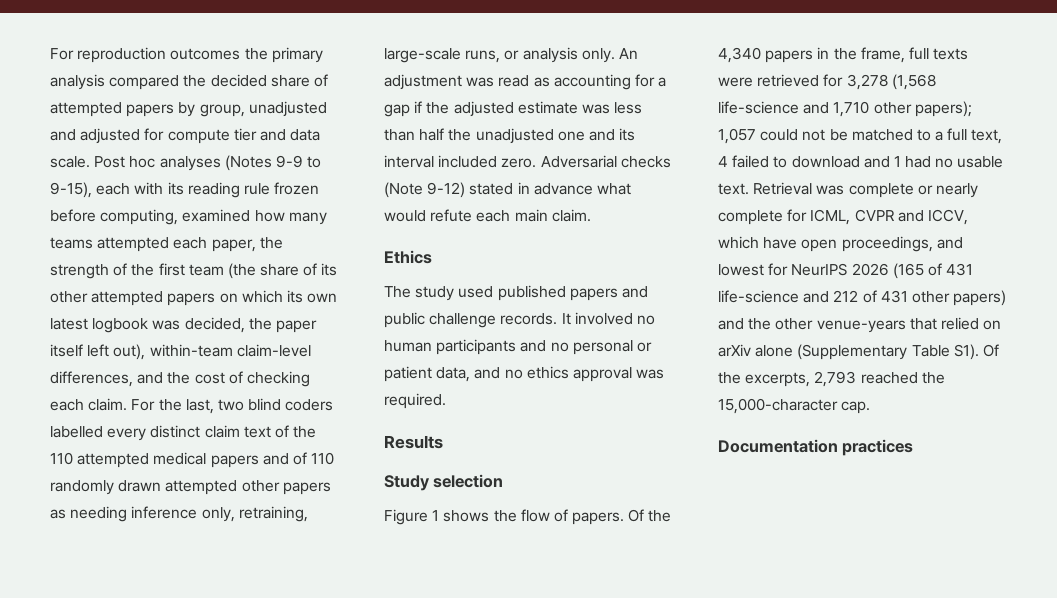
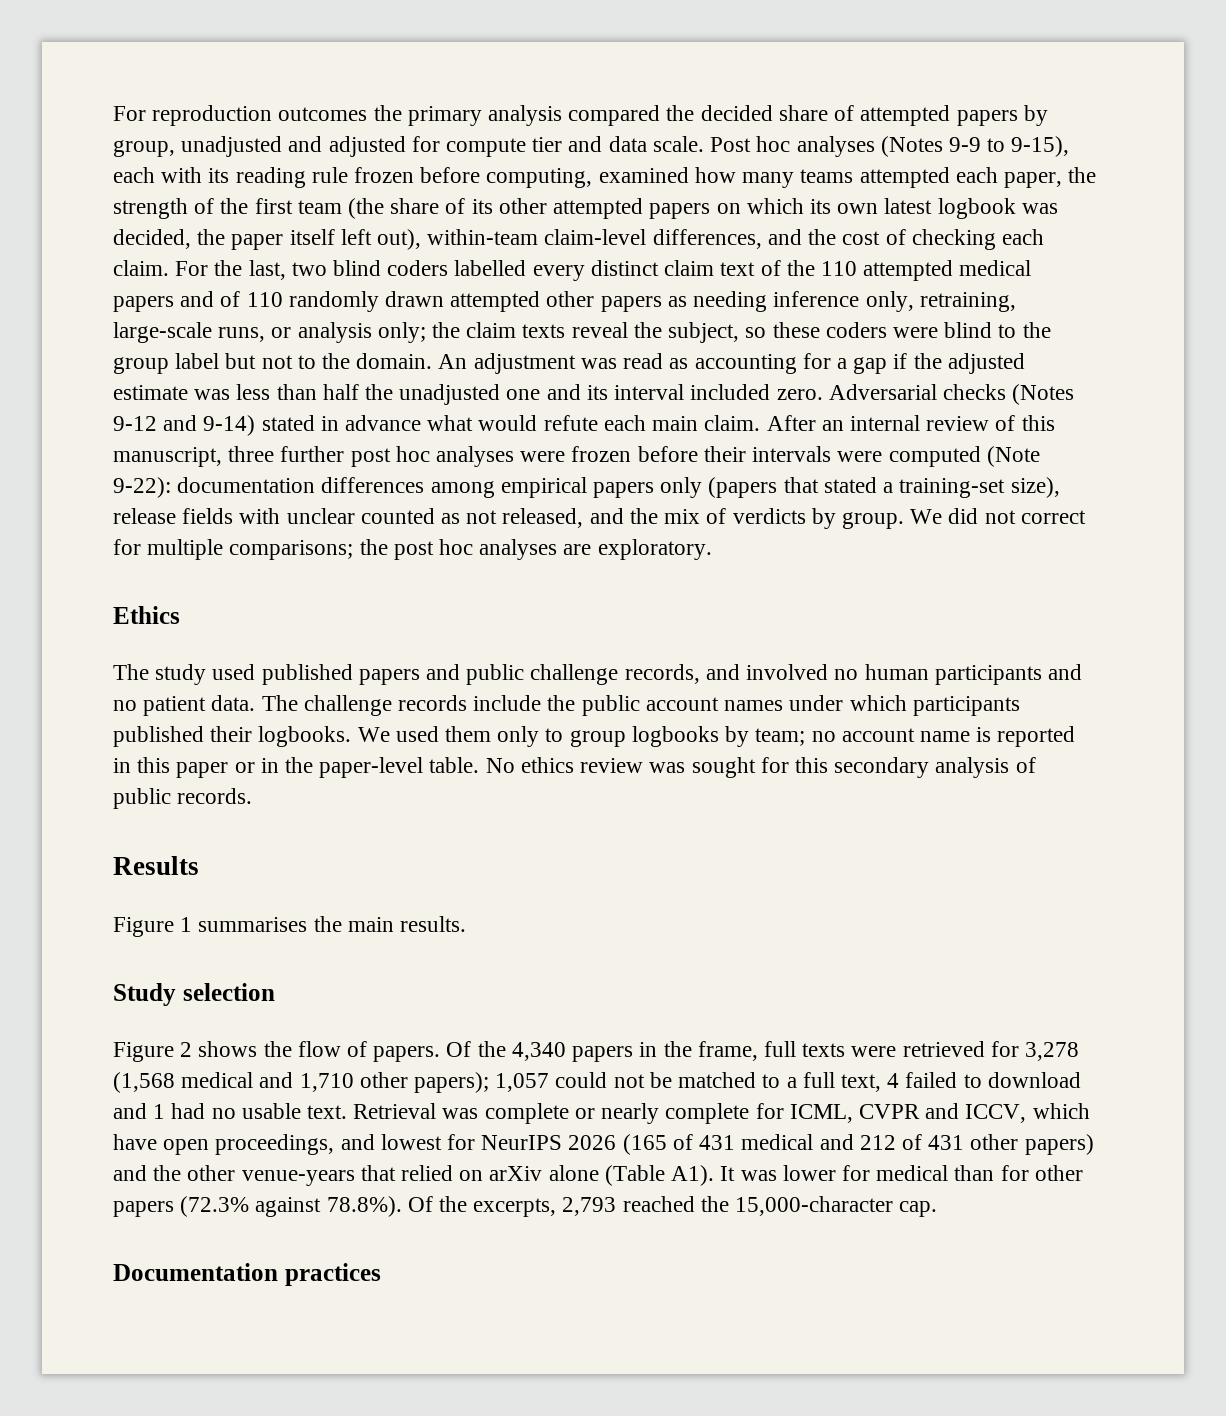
- For the last, two blind coders labelled every distinct claim text of the 110 attempted medical papers and of 110 randomly drawn attempted other papers as needing inference only, retraining, large-scale runs, or analysis only.
+ For the last, two blind coders labelled every distinct claim text of the 110 attempted medical papers and of 110 randomly drawn attempted other papers as needing inference only, retraining, large-scale runs, or analysis only; the claim texts reveal the subject, so these coders were blind to the group label but not to the domain.
- Adversarial checks (Note 9-12) stated in advance what would refute each main claim.
+ Adversarial checks (Notes 9-12 and 9-14) stated in advance what would refute each main claim. After an internal review of this manuscript, three further post hoc analyses were frozen before their intervals were computed (Note 9-22): documentation differences among empirical papers only (papers that stated a training-set size), release fields with unclear counted as not released, and the mix of verdicts by group. We did not correct for multiple comparisons; the post hoc analyses are exploratory.
- The study used published papers and public challenge records. It involved no human participants and no personal or patient data, and no ethics approval was required.
+ The study used published papers and public challenge records, and involved no human participants and no patient data. The challenge records include the public account names under which participants published their logbooks. We used them only to group logbooks by team; no account name is reported in this paper or in the paper-level table. No ethics review was sought for this secondary analysis of public records.
  Results
+ Figure 1 summarises the main results.
- Figure 1 shows the flow of papers.
+ Figure 2 shows the flow of papers.
- Of the 4,340 papers in the frame, full texts were retrieved for 3,278 (1,568 life-science and 1,710 other papers); 1,057 could not be matched to a full text, 4 failed to download and 1 had no usable text.
+ Of the 4,340 papers in the frame, full texts were retrieved for 3,278 (1,568 medical and 1,710 other papers); 1,057 could not be matched to a full text, 4 failed to download and 1 had no usable text.
- Retrieval was complete or nearly complete for ICML, CVPR and ICCV, which have open proceedings, and lowest for NeurIPS 2026 (165 of 431 life-science and 212 of 431 other papers) and the other venue-years that relied on arXiv alone (Supplementary Table S1). Of the excerpts, 2,793 reached the 15,000-character cap.
+ Retrieval was complete or nearly complete for ICML, CVPR and ICCV, which have open proceedings, and lowest for NeurIPS 2026 (165 of 431 medical and 212 of 431 other papers) and the other venue-years that relied on arXiv alone (Table A1). It was lower for medical than for other papers (72.3% against 78.8%). Of the excerpts, 2,793 reached the 15,000-character cap.

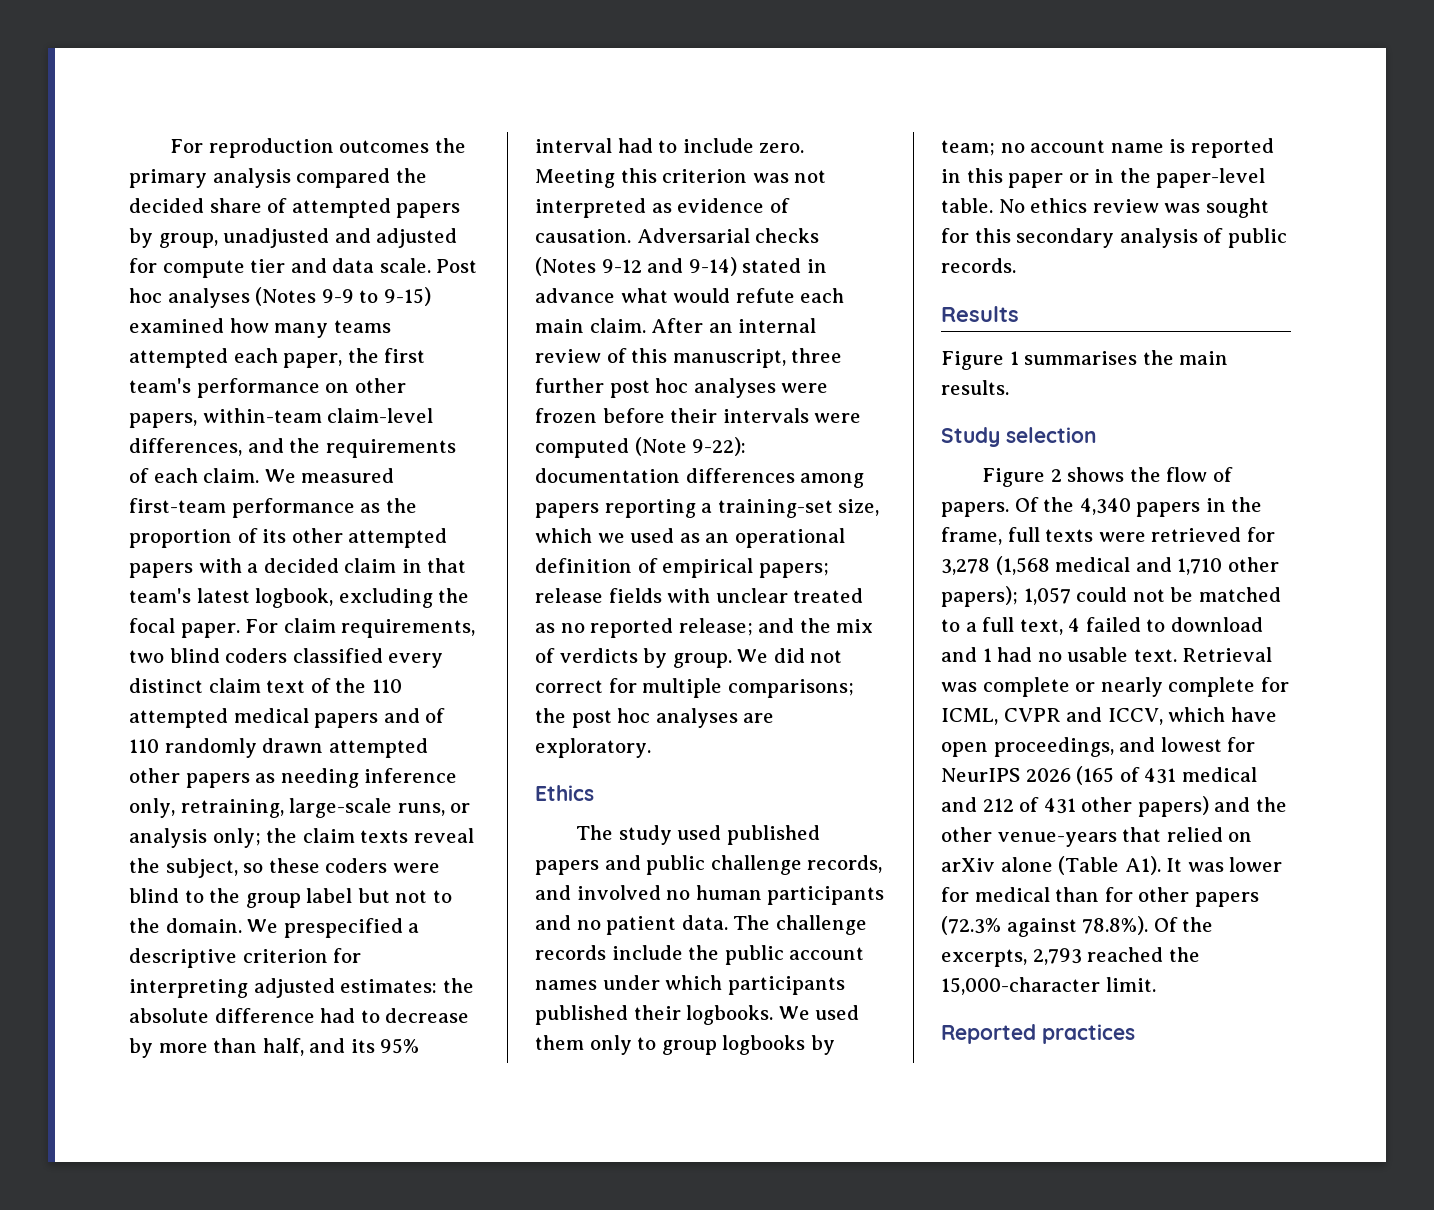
- Post hoc analyses (Notes 9-9 to 9-15), each with its reading rule frozen before computing, examined how many teams attempted each paper, the strength of the first team (the share of its other attempted papers on which its own latest logbook was decided, the paper itself left out), within-team claim-level differences, and the cost of checking each claim. For the last, two blind coders labelled every distinct claim text of the 110 attempted medical papers and of 110 randomly drawn attempted other papers as needing inference only, retraining, large-scale runs, or analysis only;
+ Post hoc analyses (Notes 9-9 to 9-15) examined how many teams attempted each paper, the first team's performance on other papers, within-team claim-level differences, and the requirements of each claim. We measured first-team performance as the proportion of its other attempted papers with a decided claim in that team's latest logbook, excluding the focal paper. For claim requirements, two blind coders classified every distinct claim text of the 110 attempted medical papers and of 110 randomly drawn attempted other papers as needing inference only, retraining, large-scale runs, or analysis only;
- An adjustment was read as accounting for a gap if the adjusted estimate was less than half the unadjusted one and its interval included zero.
+ We prespecified a descriptive criterion for interpreting adjusted estimates: the absolute difference had to decrease by more than half, and its 95% interval had to include zero. Meeting this criterion was not interpreted as evidence of causation.
- After an internal review of this manuscript, three further post hoc analyses were frozen before their intervals were computed (Note 9-22): documentation differences among empirical papers only (papers that stated a training-set size), release fields with unclear counted as not released, and the mix of verdicts by group.
+ After an internal review of this manuscript, three further post hoc analyses were frozen before their intervals were computed (Note 9-22): documentation differences among papers reporting a training-set size, which we used as an operational definition of empirical papers; release fields with unclear treated as no reported release; and the mix of verdicts by group.
- Retrieval was complete or nearly complete for ICML, CVPR and ICCV, which have open proceedings, and lowest for NeurIPS 2026 (165 of 431 medical and 212 of 431 other papers) and the other venue-years that relied on arXiv alone (Table A1). It was lower for medical than for other papers (72.3% against 78.8%). Of the excerpts, 2,793 reached the 15,000-character cap.
- Documentation practices
+ Retrieval was complete or nearly complete for ICML, CVPR and ICCV, which have open proceedings, and lowest for NeurIPS 2026 (165 of 431 medical and 212 of 431 other papers) and the other venue-years that relied on arXiv alone (Table A1). It was lower for medical than for other papers (72.3% against 78.8%). Of the excerpts, 2,793 reached the 15,000-character limit.
+ Reported practices

